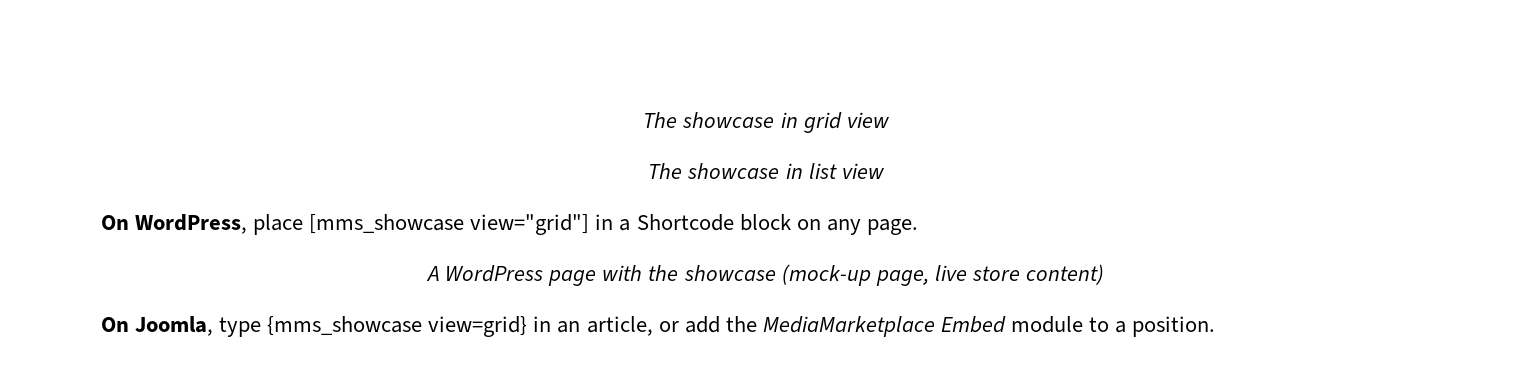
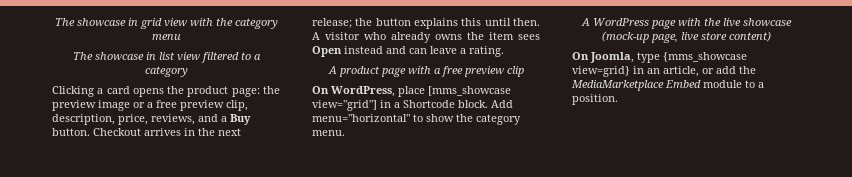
- The showcase in grid view
+ The showcase in grid view with the category menu
- The showcase in list view
+ The showcase in list view filtered to a category
+ Clicking a card opens the product page: the preview image or a free preview clip, description, price, reviews, and a Buy button. Checkout arrives in the next release; the button explains this until then. A visitor who already owns the item sees Open instead and can leave a rating.
+ A product page with a free preview clip
- On WordPress, place [mms_showcase view="grid"] in a Shortcode block on any page.
+ On WordPress, place [mms_showcase view="grid"] in a Shortcode block. Add menu="horizontal" to show the category menu.
- A WordPress page with the showcase (mock-up page, live store content)
+ A WordPress page with the live showcase (mock-up page, live store content)

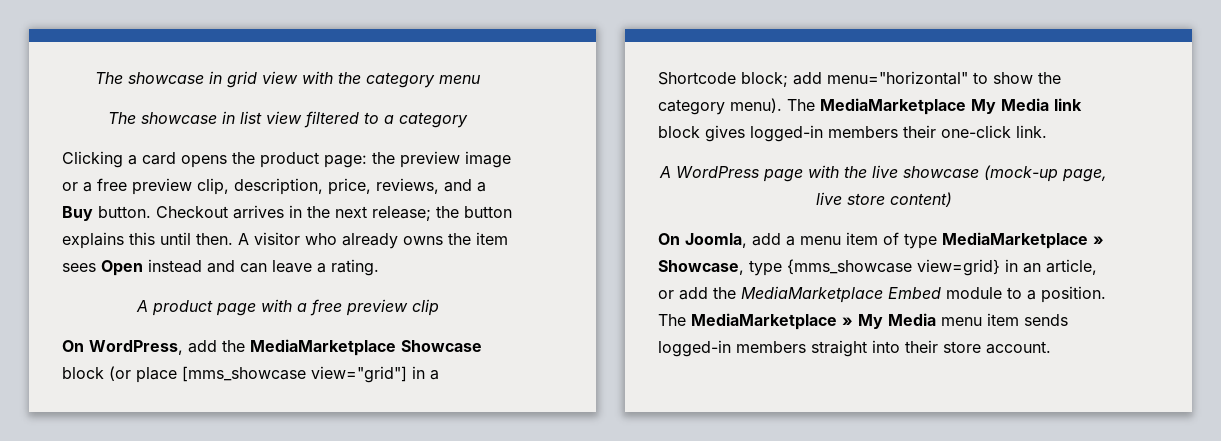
- On WordPress, place [mms_showcase view="grid"] in a Shortcode block. Add menu="horizontal" to show the category menu.
+ On WordPress, add the MediaMarketplace Showcase block (or place [mms_showcase view="grid"] in a Shortcode block; add menu="horizontal" to show the category menu). The MediaMarketplace My Media link block gives logged-in members their one-click link.
- On Joomla, type {mms_showcase view=grid} in an article, or add the MediaMarketplace Embed module to a position.
+ On Joomla, add a menu item of type MediaMarketplace » Showcase, type {mms_showcase view=grid} in an article, or add the MediaMarketplace Embed module to a position.
+ The MediaMarketplace » My Media menu item sends logged-in members straight into their store account.

